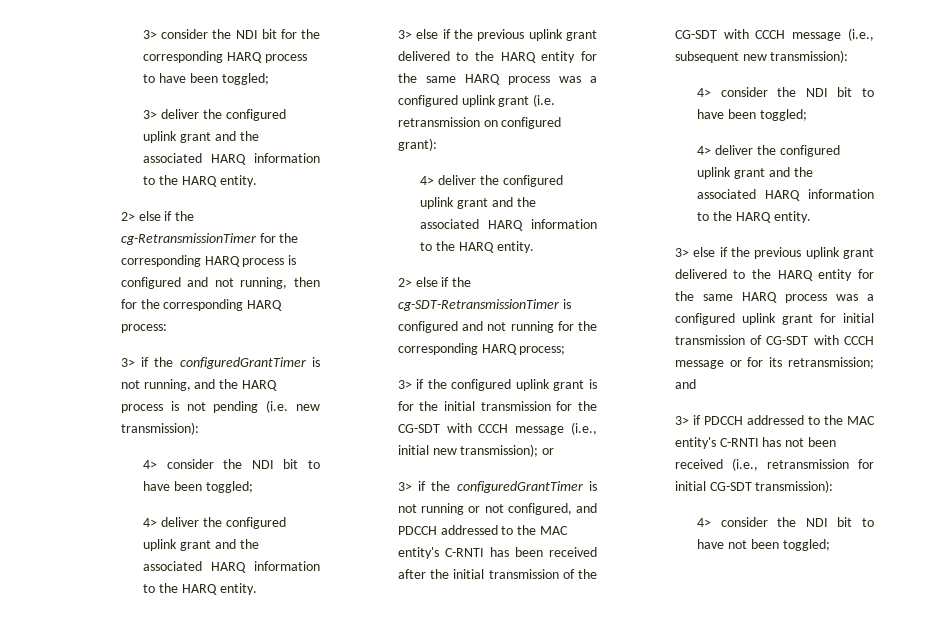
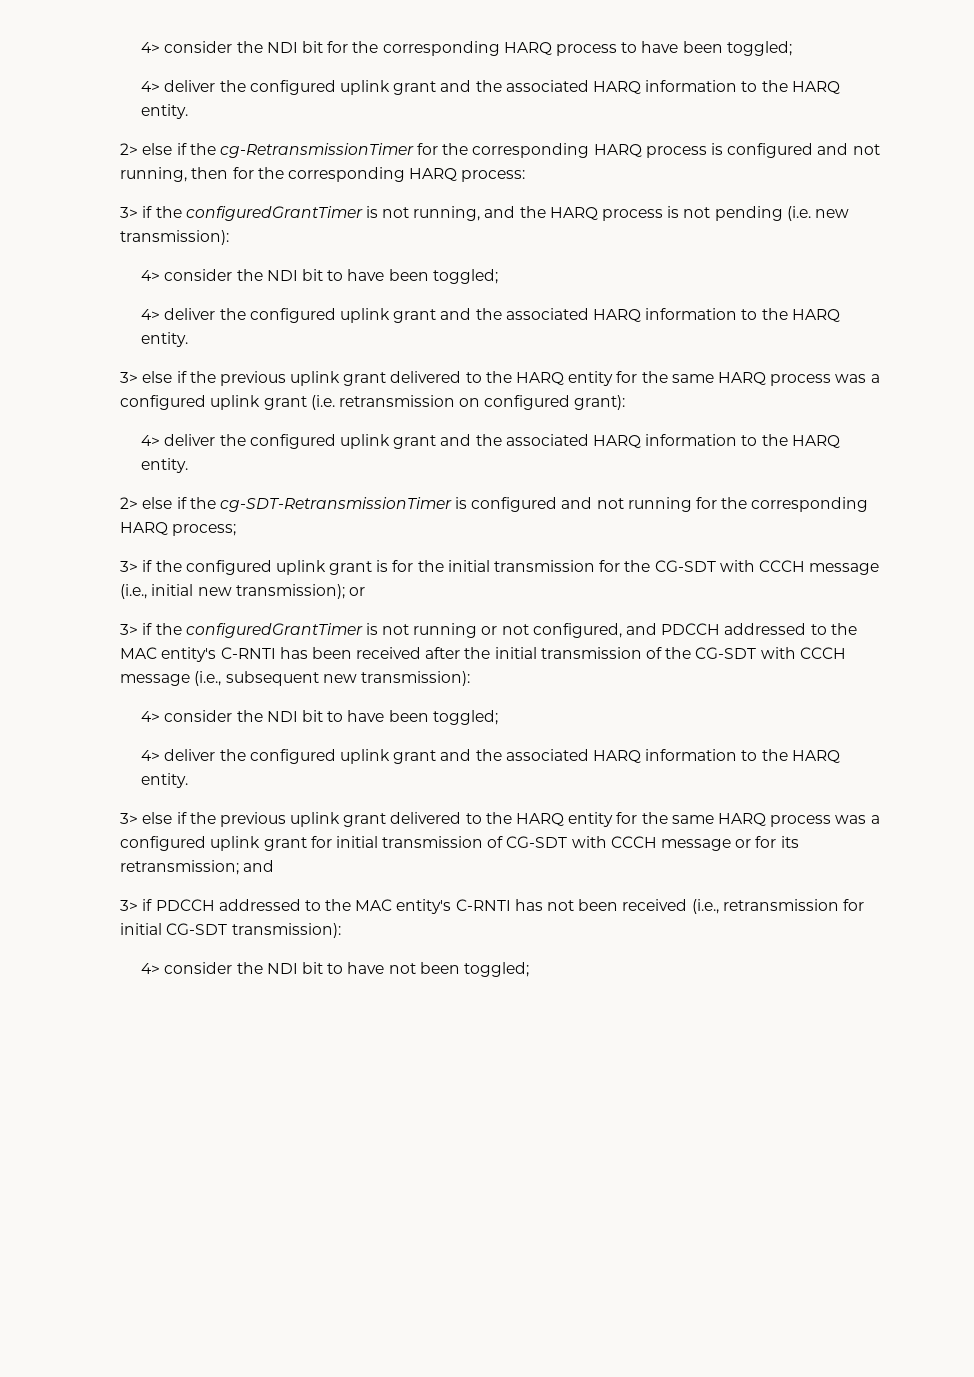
- 3> consider the NDI bit for the corresponding HARQ process to have been toggled;
- 3> deliver the configured uplink grant and the associated HARQ information to the HARQ entity.
+ 4> consider the NDI bit for the corresponding HARQ process to have been toggled;
+ 4> deliver the configured uplink grant and the associated HARQ information to the HARQ entity.

